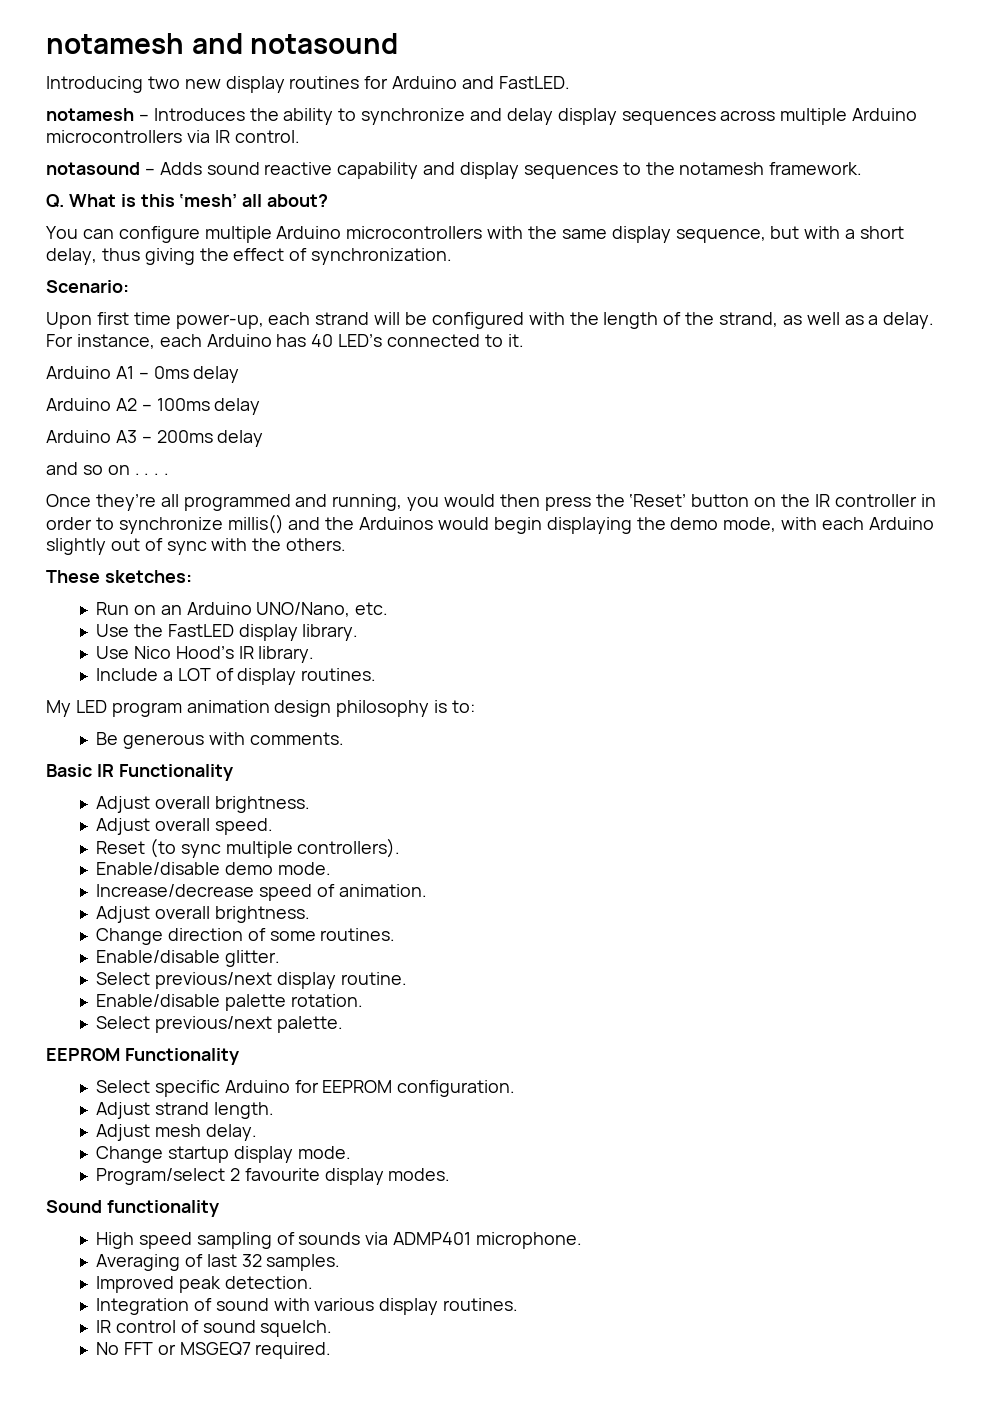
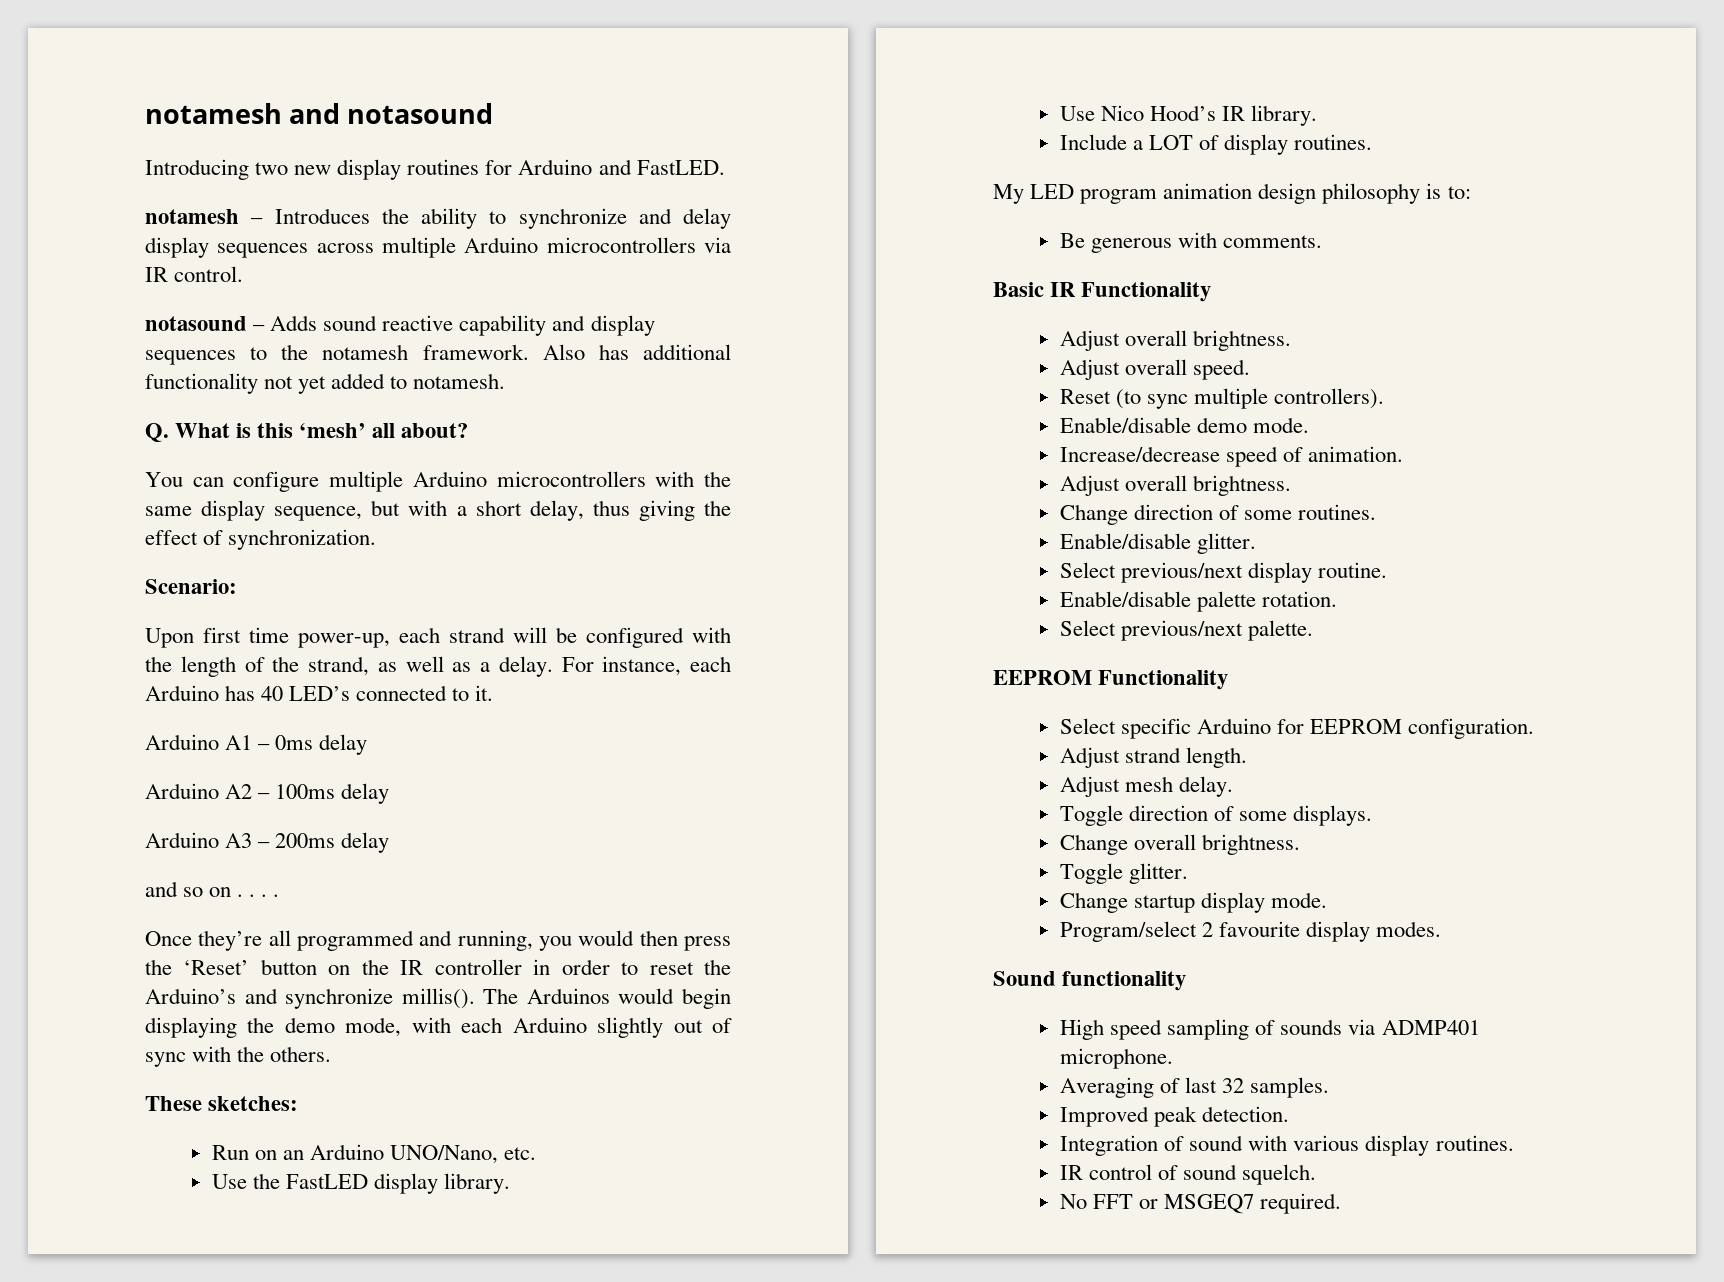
+ Also has additional functionality not yet added to notamesh.
- Once they’re all programmed and running, you would then press the ‘Reset’ button on the IR controller in order to synchronize millis() and the Arduinos would begin displaying the demo mode, with each Arduino slightly out of sync with the others.
+ Once they’re all programmed and running, you would then press the ‘Reset’ button on the IR controller in order to reset the Arduino’s and synchronize millis(). The Arduinos would begin displaying the demo mode, with each Arduino slightly out of sync with the others.
+ Toggle direction of some displays.
+ Change overall brightness.
+ Toggle glitter.

